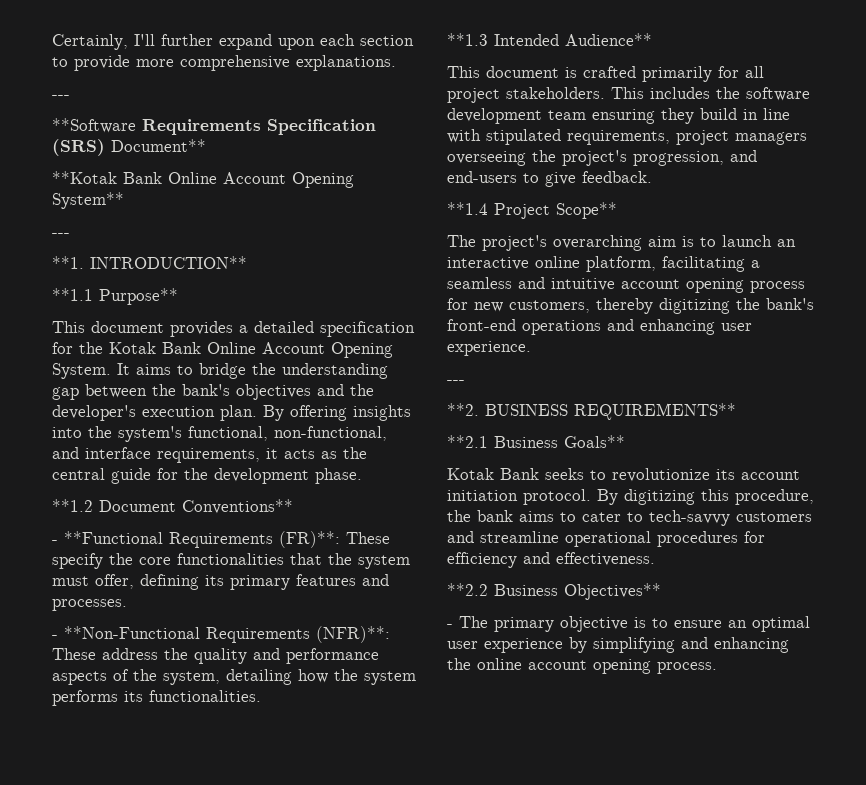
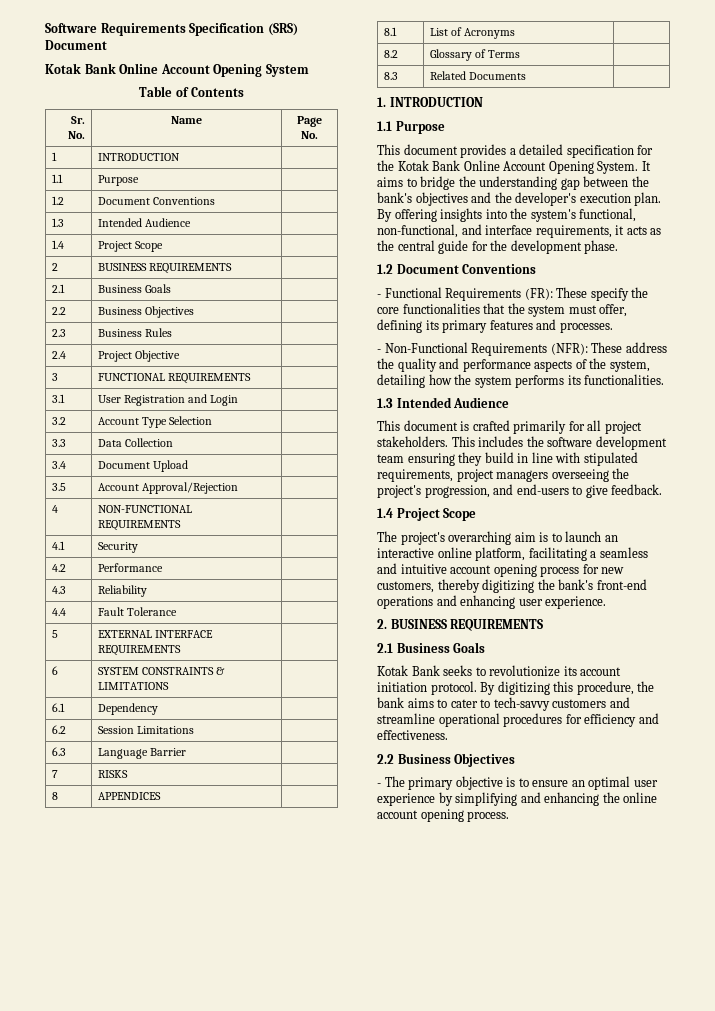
- Certainly, I'll further expand upon each section to provide more comprehensive explanations.
- ---
- **Software Requirements Specification (SRS) Document**
- **Kotak Bank Online Account Opening System**
- ---
- **1. INTRODUCTION**
- **1.1 Purpose**
+ Software Requirements Specification (SRS) Document
+ Kotak Bank Online Account Opening System
+ Table of Contents
+ Sr. No. | Name | Page No.
+ 1 | INTRODUCTION |
+ 1.1 | Purpose |
+ 1.2 | Document Conventions |
+ 1.3 | Intended Audience |
+ 1.4 | Project Scope |
+ 2 | BUSINESS REQUIREMENTS |
+ 2.1 | Business Goals |
+ 2.2 | Business Objectives |
+ 2.3 | Business Rules |
+ 2.4 | Project Objective |
+ 3 | FUNCTIONAL REQUIREMENTS |
+ 3.1 | User Registration and Login |
+ 3.2 | Account Type Selection |
+ 3.3 | Data Collection |
+ 3.4 | Document Upload |
+ 3.5 | Account Approval/Rejection |
+ 4 | NON-FUNCTIONAL REQUIREMENTS |
+ 4.1 | Security |
+ 4.2 | Performance |
+ 4.3 | Reliability |
+ 4.4 | Fault Tolerance |
+ 5 | EXTERNAL INTERFACE REQUIREMENTS |
+ 6 | SYSTEM CONSTRAINTS & LIMITATIONS |
+ 6.1 | Dependency |
+ 6.2 | Session Limitations |
+ 6.3 | Language Barrier |
+ 7 | RISKS |
+ 8 | APPENDICES |
+ 8.1 | List of Acronyms |
+ 8.2 | Glossary of Terms |
+ 8.3 | Related Documents |
+ 1. INTRODUCTION
+ 1.1 Purpose
- **1.2 Document Conventions**
- - **Functional Requirements (FR)**: These specify the core functionalities that the system must offer, defining its primary features and processes.
+ 1.2 Document Conventions
+ - Functional Requirements (FR): These specify the core functionalities that the system must offer, defining its primary features and processes.
- - **Non-Functional Requirements (NFR)**: These address the quality and performance aspects of the system, detailing how the system performs its functionalities.
+ - Non-Functional Requirements (NFR): These address the quality and performance aspects of the system, detailing how the system performs its functionalities.
- **1.3 Intended Audience**
+ 1.3 Intended Audience
- **1.4 Project Scope**
+ 1.4 Project Scope
  The project's overarching aim is to launch an interactive online platform, facilitating a seamless and intuitive account opening process for new customers, thereby digitizing the bank's front-end operations and enhancing user experience.
- ---
- **2. BUSINESS REQUIREMENTS**
- **2.1 Business Goals**
+ 2. BUSINESS REQUIREMENTS
+ 2.1 Business Goals
- **2.2 Business Objectives**
+ 2.2 Business Objectives

